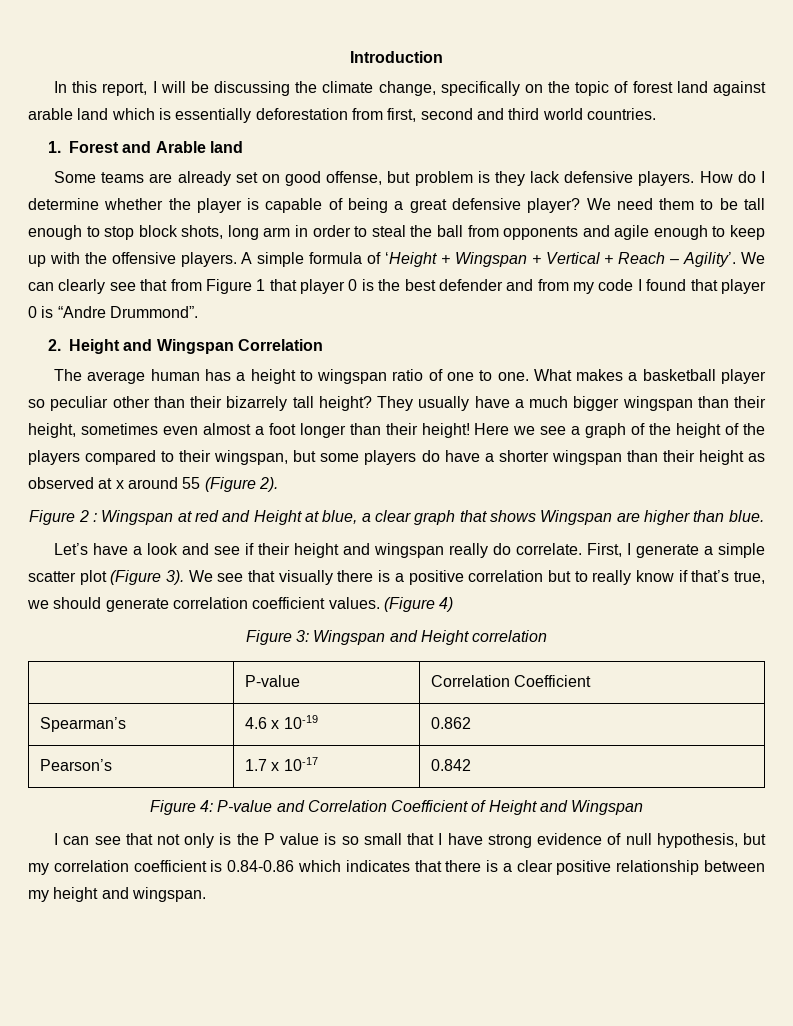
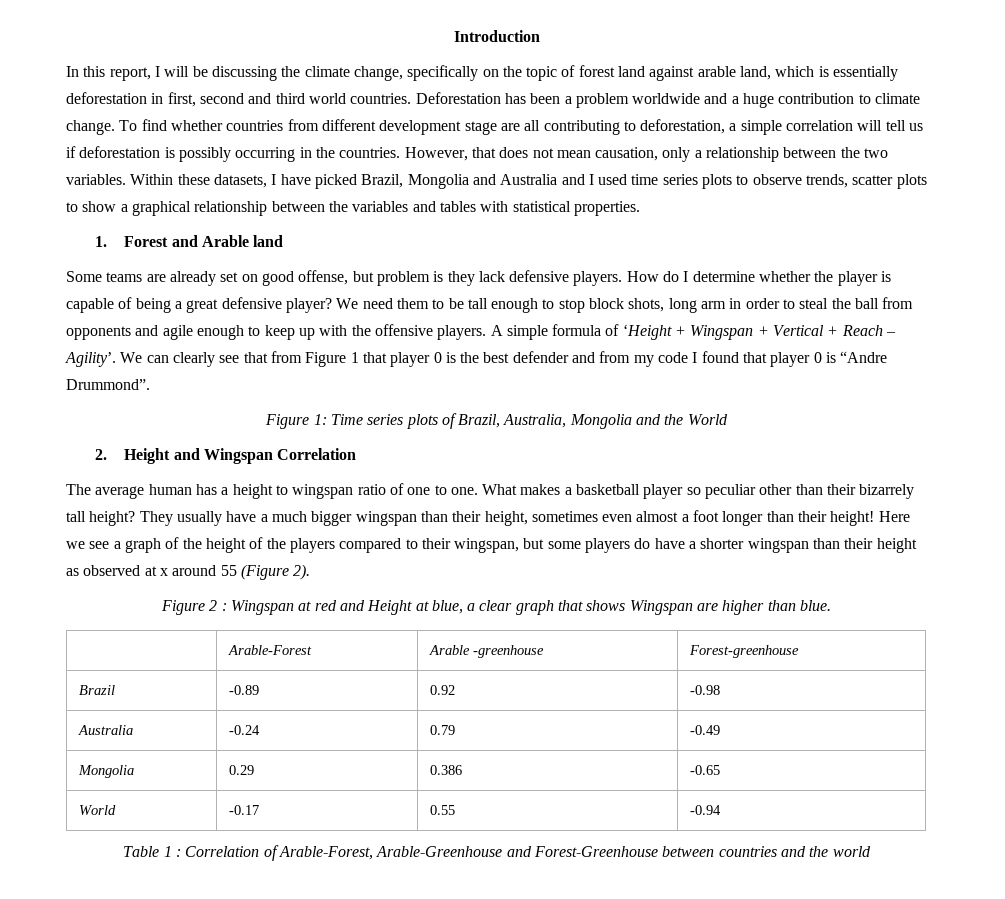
- In this report, I will be discussing the climate change, specifically on the topic of forest land against arable land which is essentially deforestation from first, second and third world countries.
+ In this report, I will be discussing the climate change, specifically on the topic of forest land against arable land, which is essentially deforestation in first, second and third world countries. Deforestation has been a problem worldwide and a huge contribution to climate change. To find whether countries from different development stage are all contributing to deforestation, a simple correlation will tell us if deforestation is possibly occurring in the countries. However, that does not mean causation, only a relationship between the two variables. Within these datasets, I have picked Brazil, Mongolia and Australia and I used time series plots to observe trends, scatter plots to show a graphical relationship between the variables and tables with statistical properties.
+ Figure 1: Time series plots of Brazil, Australia, Mongolia and the World
- Let’s have a look and see if their height and wingspan really do correlate. First, I generate a simple scatter plot (Figure 3). We see that visually there is a positive correlation but to really know if that’s true, we should generate correlation coefficient values. (Figure 4)
- Figure 3: Wingspan and Height correlation
- | P-value | Correlation Coefficient
- Spearman’s | 4.6 x 10-19 | 0.862
- Pearson’s | 1.7 x 10-17 | 0.842
- Figure 4: P-value and Correlation Coefficient of Height and Wingspan
- I can see that not only is the P value is so small that I have strong evidence of null hypothesis, but my correlation coefficient is 0.84-0.86 which indicates that there is a clear positive relationship between my height and wingspan.
+ | Arable-Forest | Arable -greenhouse | Forest-greenhouse
+ Brazil | -0.89 | 0.92 | -0.98
+ Australia | -0.24 | 0.79 | -0.49
+ Mongolia | 0.29 | 0.386 | -0.65
+ World | -0.17 | 0.55 | -0.94
+ Table 1 : Correlation of Arable-Forest, Arable-Greenhouse and Forest-Greenhouse between countries and the world

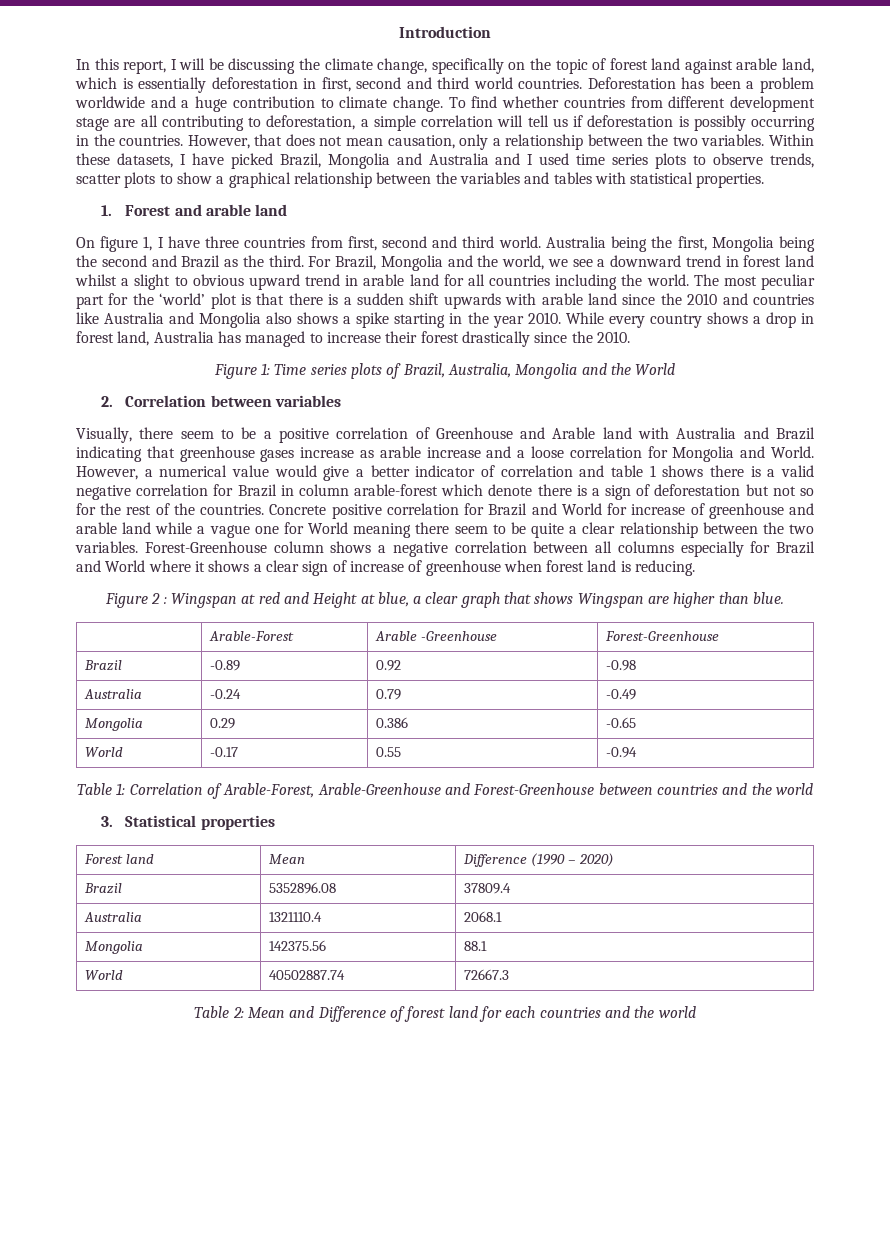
- 1. Forest and Arable land
+ 1. Forest and arable land
- Some teams are already set on good offense, but problem is they lack defensive players. How do I determine whether the player is capable of being a great defensive player? We need them to be tall enough to stop block shots, long arm in order to steal the ball from opponents and agile enough to keep up with the offensive players. A simple formula of ‘Height + Wingspan + Vertical + Reach – Agility’. We can clearly see that from Figure 1 that player 0 is the best defender and from my code I found that player 0 is “Andre Drummond”.
+ On figure 1, I have three countries from first, second and third world. Australia being the first, Mongolia being the second and Brazil as the third. For Brazil, Mongolia and the world, we see a downward trend in forest land whilst a slight to obvious upward trend in arable land for all countries including the world. The most peculiar part for the ‘world’ plot is that there is a sudden shift upwards with arable land since the 2010 and countries like Australia and Mongolia also shows a spike starting in the year 2010. While every country shows a drop in forest land, Australia has managed to increase their forest drastically since the 2010.
- 2. Height and Wingspan Correlation
- The average human has a height to wingspan ratio of one to one. What makes a basketball player so peculiar other than their bizarrely tall height? They usually have a much bigger wingspan than their height, sometimes even almost a foot longer than their height! Here we see a graph of the height of the players compared to their wingspan, but some players do have a shorter wingspan than their height as observed at x around 55 (Figure 2).
+ 2. Correlation between variables
+ Visually, there seem to be a positive correlation of Greenhouse and Arable land with Australia and Brazil indicating that greenhouse gases increase as arable increase and a loose correlation for Mongolia and World. However, a numerical value would give a better indicator of correlation and table 1 shows there is a valid negative correlation for Brazil in column arable-forest which denote there is a sign of deforestation but not so for the rest of the countries. Concrete positive correlation for Brazil and World for increase of greenhouse and arable land while a vague one for World meaning there seem to be quite a clear relationship between the two variables. Forest-Greenhouse column shows a negative correlation between all columns especially for Brazil and World where it shows a clear sign of increase of greenhouse when forest land is reducing.
- | Arable-Forest | Arable -greenhouse | Forest-greenhouse
+ | Arable-Forest | Arable -Greenhouse | Forest-Greenhouse
- Table 1 : Correlation of Arable-Forest, Arable-Greenhouse and Forest-Greenhouse between countries and the world
+ Table 1: Correlation of Arable-Forest, Arable-Greenhouse and Forest-Greenhouse between countries and the world
+ 3. Statistical properties
+ Forest land | Mean | Difference (1990 – 2020)
+ Brazil | 5352896.08 | 37809.4
+ Australia | 1321110.4 | 2068.1
+ Mongolia | 142375.56 | 88.1
+ World | 40502887.74 | 72667.3
+ Table 2: Mean and Difference of forest land for each countries and the world

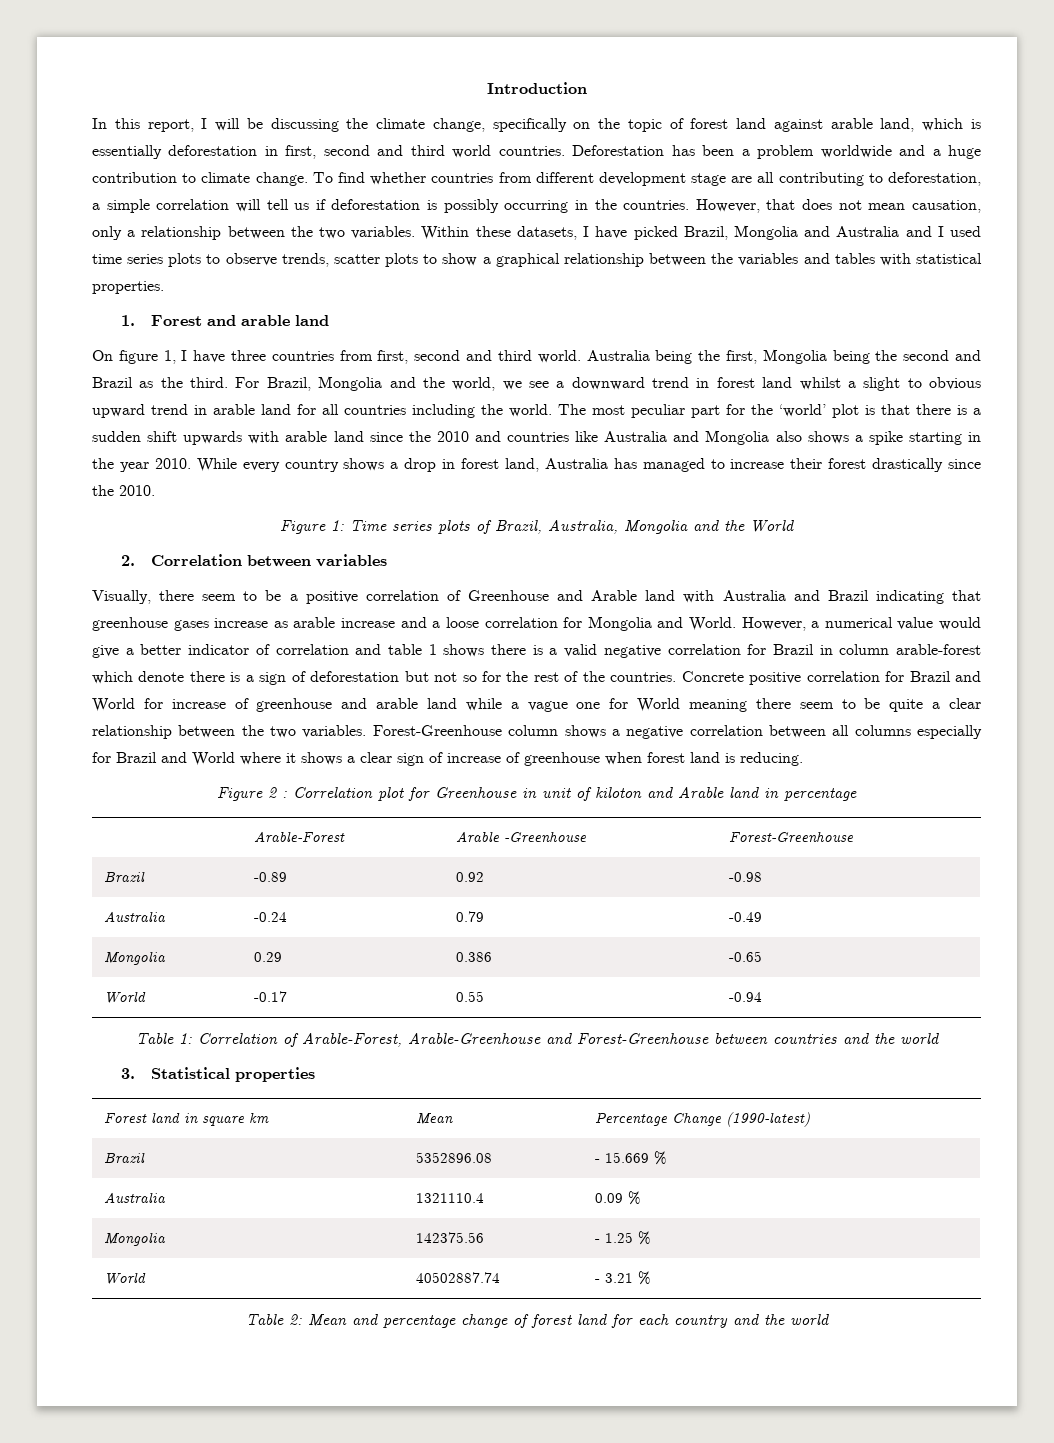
- Figure 2 : Wingspan at red and Height at blue, a clear graph that shows Wingspan are higher than blue.
+ Figure 2 : Correlation plot for Greenhouse in unit of kiloton and Arable land in percentage
- Forest land | Mean | Difference (1990 – 2020)
+ Forest land in square km | Mean | Percentage Change (1990-latest)
- Brazil | 5352896.08 | 37809.4
+ Brazil | 5352896.08 | - 15.669 %
- Australia | 1321110.4 | 2068.1
+ Australia | 1321110.4 | 0.09 %
- Mongolia | 142375.56 | 88.1
+ Mongolia | 142375.56 | - 1.25 %
- World | 40502887.74 | 72667.3
+ World | 40502887.74 | - 3.21 %
- Table 2: Mean and Difference of forest land for each countries and the world
+ Table 2: Mean and percentage change of forest land for each country and the world

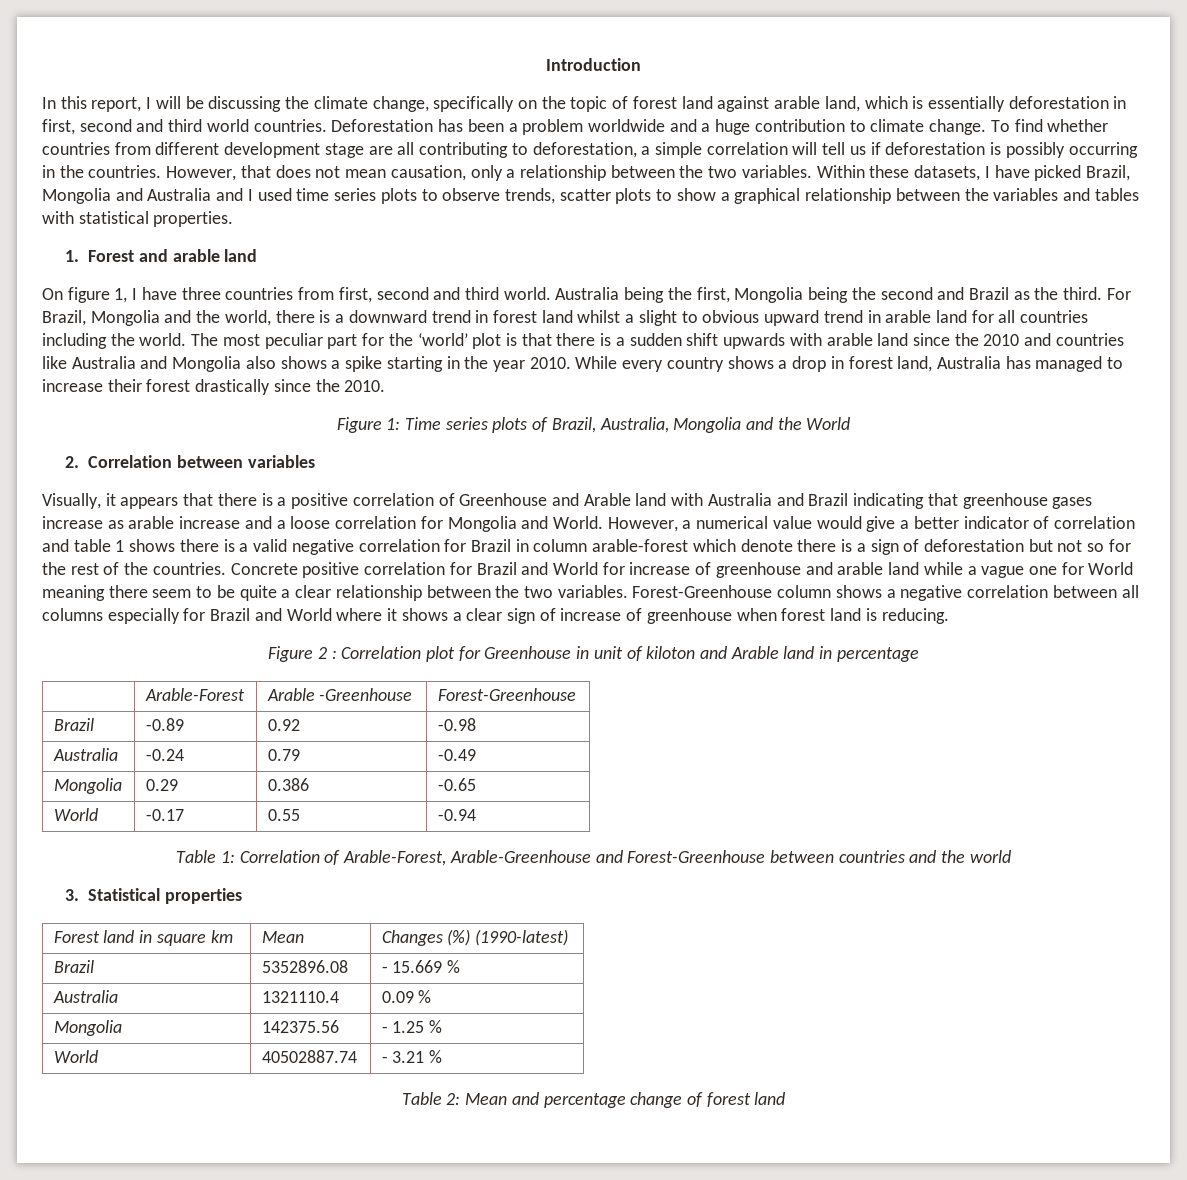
- For Brazil, Mongolia and the world, we see a downward trend in forest land whilst a slight to obvious upward trend in arable land for all countries including the world.
+ For Brazil, Mongolia and the world, there is a downward trend in forest land whilst a slight to obvious upward trend in arable land for all countries including the world.
- Visually, there seem to be a positive correlation of Greenhouse and Arable land with Australia and Brazil indicating that greenhouse gases increase as arable increase and a loose correlation for Mongolia and World.
+ Visually, it appears that there is a positive correlation of Greenhouse and Arable land with Australia and Brazil indicating that greenhouse gases increase as arable increase and a loose correlation for Mongolia and World.
- Forest land in square km | Mean | Percentage Change (1990-latest)
+ Forest land in square km | Mean | Changes (%) (1990-latest)
- Table 2: Mean and percentage change of forest land for each country and the world
+ Table 2: Mean and percentage change of forest land

